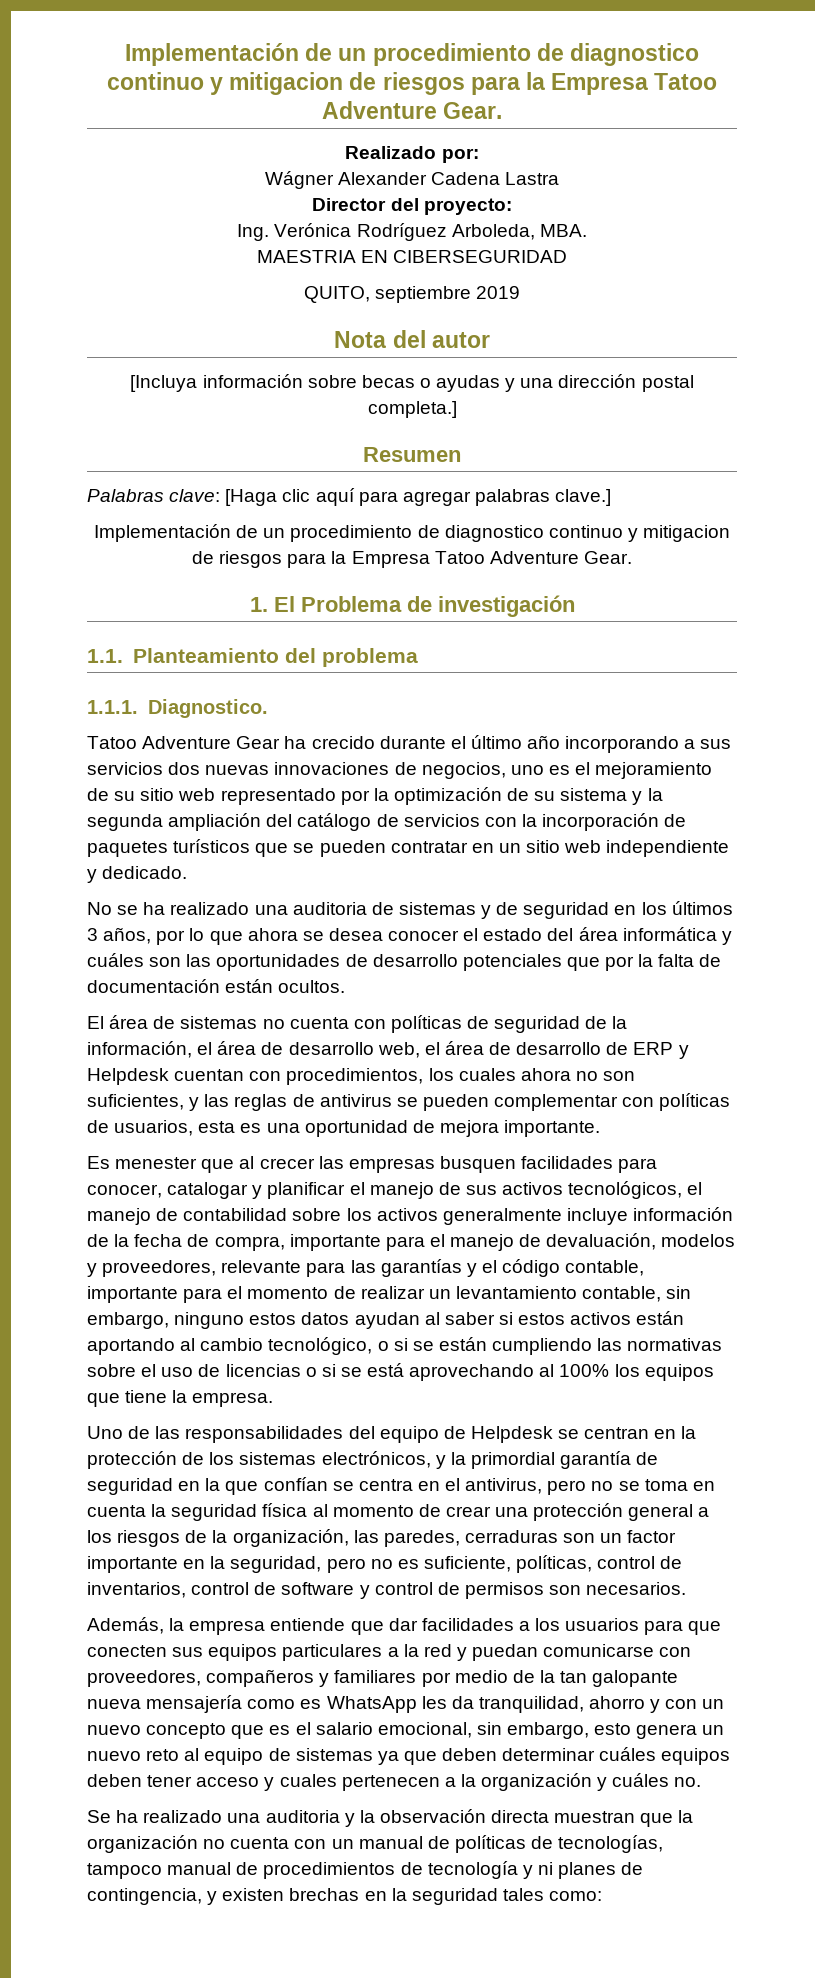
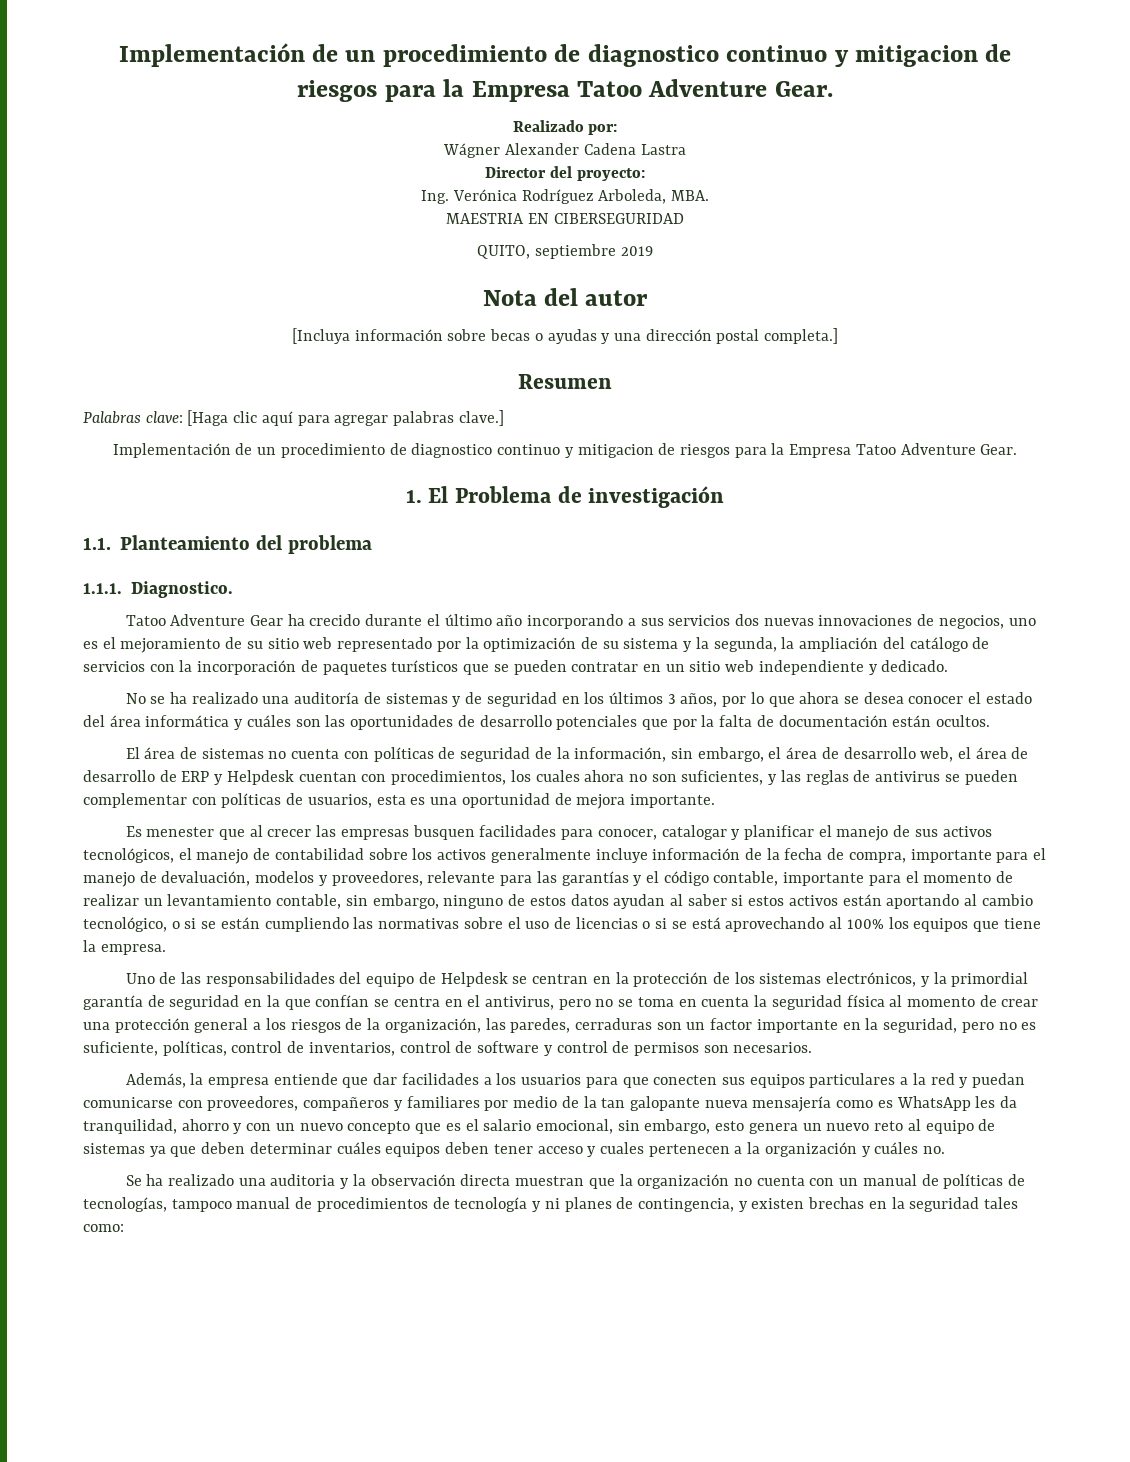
- Tatoo Adventure Gear ha crecido durante el último año incorporando a sus servicios dos nuevas innovaciones de negocios, uno es el mejoramiento de su sitio web representado por la optimización de su sistema y la segunda ampliación del catálogo de servicios con la incorporación de paquetes turísticos que se pueden contratar en un sitio web independiente y dedicado.
+ Tatoo Adventure Gear ha crecido durante el último año incorporando a sus servicios dos nuevas innovaciones de negocios, uno es el mejoramiento de su sitio web representado por la optimización de su sistema y la segunda, la ampliación del catálogo de servicios con la incorporación de paquetes turísticos que se pueden contratar en un sitio web independiente y dedicado.
- No se ha realizado una auditoria de sistemas y de seguridad en los últimos 3 años, por lo que ahora se desea conocer el estado del área informática y cuáles son las oportunidades de desarrollo potenciales que por la falta de documentación están ocultos.
+ No se ha realizado una auditoría de sistemas y de seguridad en los últimos 3 años, por lo que ahora se desea conocer el estado del área informática y cuáles son las oportunidades de desarrollo potenciales que por la falta de documentación están ocultos.
- El área de sistemas no cuenta con políticas de seguridad de la información, el área de desarrollo web, el área de desarrollo de ERP y Helpdesk cuentan con procedimientos, los cuales ahora no son suficientes, y las reglas de antivirus se pueden complementar con políticas de usuarios, esta es una oportunidad de mejora importante.
+ El área de sistemas no cuenta con políticas de seguridad de la información, sin embargo, el área de desarrollo web, el área de desarrollo de ERP y Helpdesk cuentan con procedimientos, los cuales ahora no son suficientes, y las reglas de antivirus se pueden complementar con políticas de usuarios, esta es una oportunidad de mejora importante.
- Es menester que al crecer las empresas busquen facilidades para conocer, catalogar y planificar el manejo de sus activos tecnológicos, el manejo de contabilidad sobre los activos generalmente incluye información de la fecha de compra, importante para el manejo de devaluación, modelos y proveedores, relevante para las garantías y el código contable, importante para el momento de realizar un levantamiento contable, sin embargo, ninguno estos datos ayudan al saber si estos activos están aportando al cambio tecnológico, o si se están cumpliendo las normativas sobre el uso de licencias o si se está aprovechando al 100% los equipos que tiene la empresa.
+ Es menester que al crecer las empresas busquen facilidades para conocer, catalogar y planificar el manejo de sus activos tecnológicos, el manejo de contabilidad sobre los activos generalmente incluye información de la fecha de compra, importante para el manejo de devaluación, modelos y proveedores, relevante para las garantías y el código contable, importante para el momento de realizar un levantamiento contable, sin embargo, ninguno de estos datos ayudan al saber si estos activos están aportando al cambio tecnológico, o si se están cumpliendo las normativas sobre el uso de licencias o si se está aprovechando al 100% los equipos que tiene la empresa.

